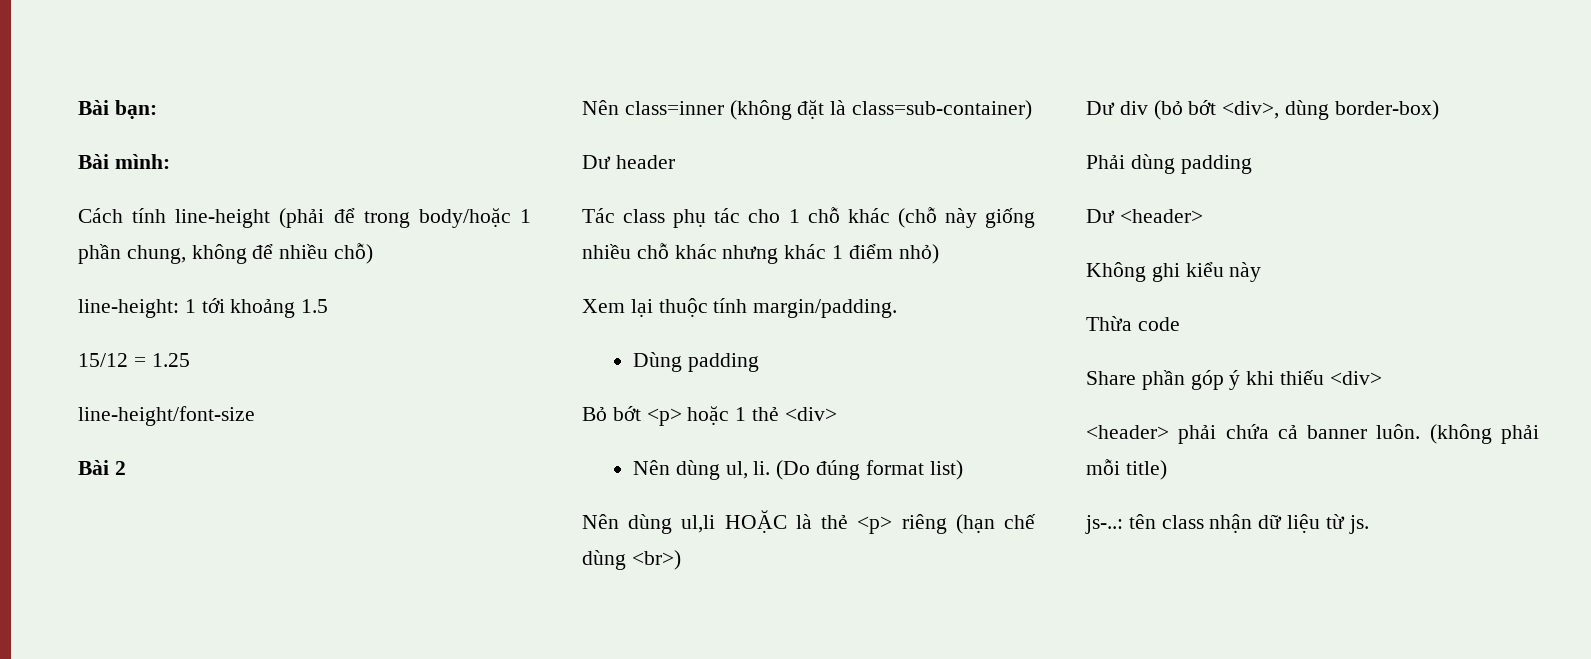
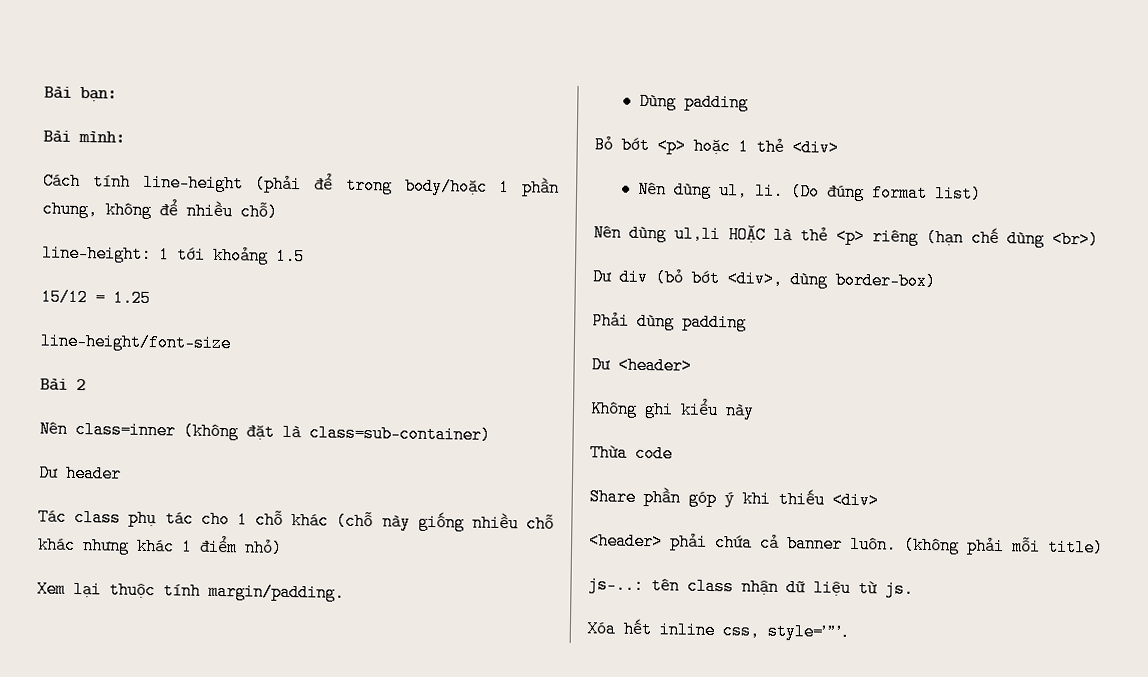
+ Xóa hết inline css, style=””.

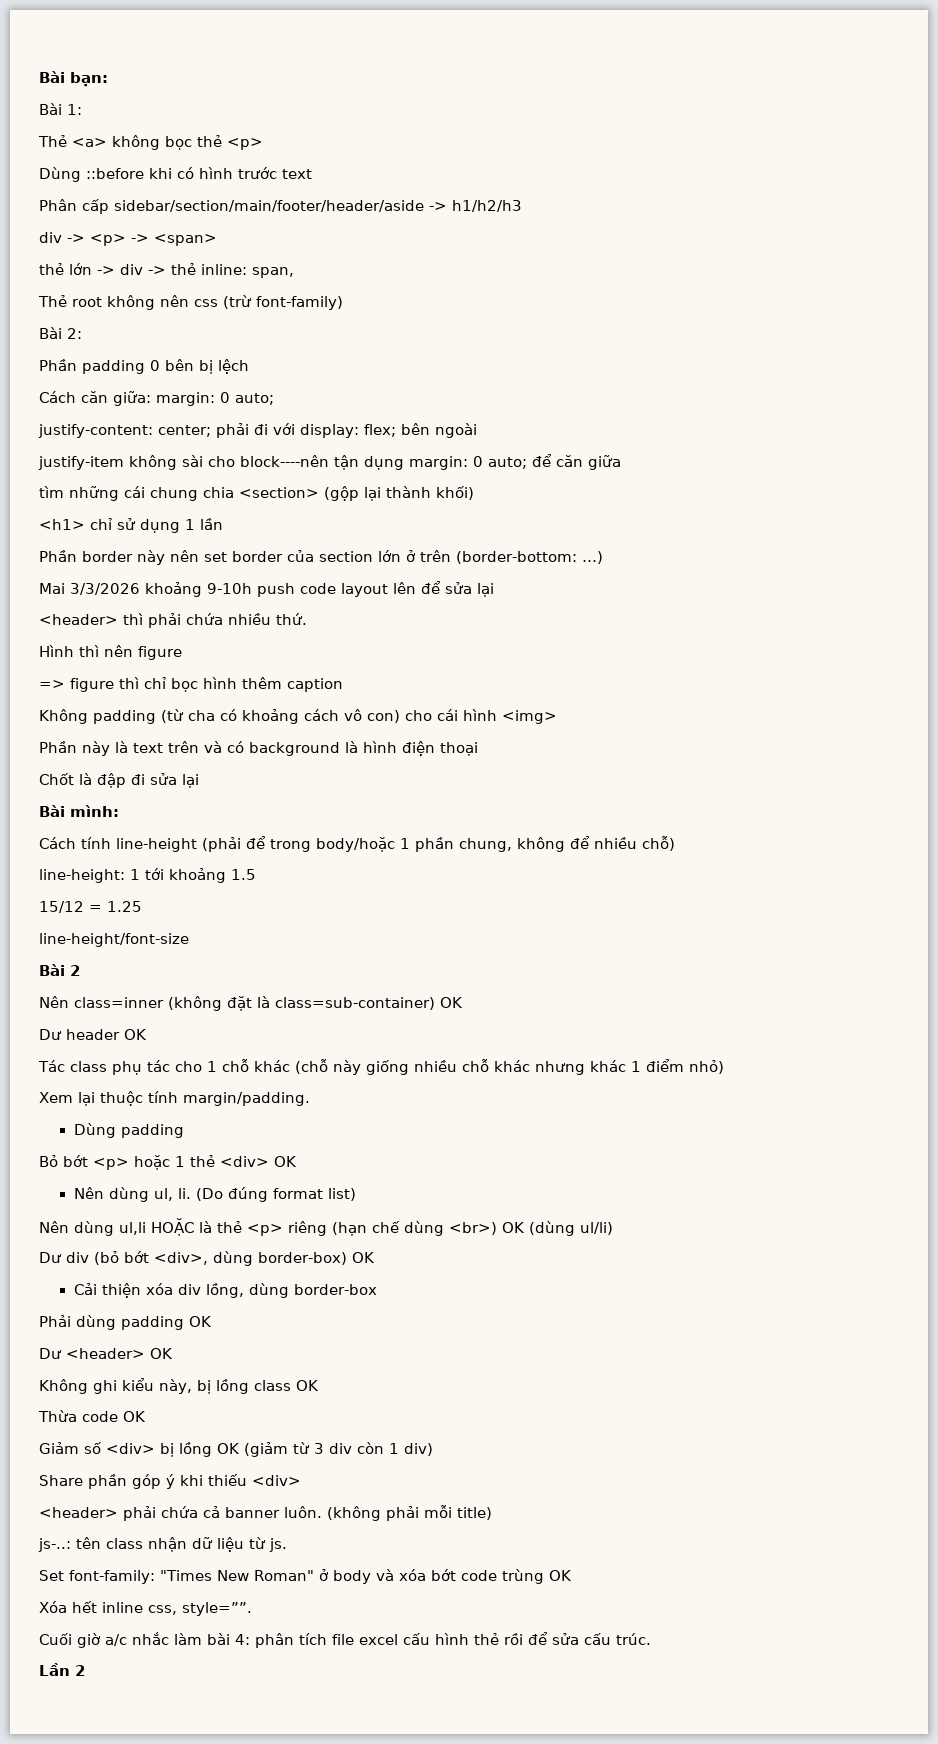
+ Bài 1:
+ Thẻ <a> không bọc thẻ <p>
+ Dùng ::before khi có hình trước text
+ Phân cấp sidebar/section/main/footer/header/aside -> h1/h2/h3
+ div -> <p> -> <span>
+ thẻ lớn -> div -> thẻ inline: span,
+ Thẻ root không nên css (trừ font-family)
+ Bài 2:
+ Phần padding 0 bên bị lệch
+ Cách căn giữa: margin: 0 auto;
+ justify-content: center; phải đi với display: flex; bên ngoài
+ justify-item không sài cho block----nên tận dụng margin: 0 auto; để căn giữa
+ tìm những cái chung chia <section> (gộp lại thành khối)
+ <h1> chỉ sử dụng 1 lần
+ Phần border này nên set border của section lớn ở trên (border-bottom: …)
+ Mai 3/3/2026 khoảng 9-10h push code layout lên để sửa lại
+ <header> thì phải chứa nhiều thứ.
+ Hình thì nên figure
+ => figure thì chỉ bọc hình thêm caption
+ Không padding (từ cha có khoảng cách vô con) cho cái hình <img>
+ Phần này là text trên và có background là hình điện thoại
+ Chốt là đập đi sửa lại
- Nên class=inner (không đặt là class=sub-container)
+ Nên class=inner (không đặt là class=sub-container) OK
- Dư header
+ Dư header OK
- Bỏ bớt <p> hoặc 1 thẻ <div>
+ Bỏ bớt <p> hoặc 1 thẻ <div> OK
- Nên dùng ul,li HOẶC là thẻ <p> riêng (hạn chế dùng <br>)
+ Nên dùng ul,li HOẶC là thẻ <p> riêng (hạn chế dùng <br>) OK (dùng ul/li)
- Dư div (bỏ bớt <div>, dùng border-box)
+ Dư div (bỏ bớt <div>, dùng border-box) OK
+ Cải thiện xóa div lồng, dùng border-box
- Phải dùng padding
+ Phải dùng padding OK
- Dư <header>
+ Dư <header> OK
- Không ghi kiểu này
- Thừa code
+ Không ghi kiểu này, bị lồng class OK
+ Thừa code OK
+ Giảm số <div> bị lồng OK (giảm từ 3 div còn 1 div)
+ Set font-family: "Times New Roman" ở body và xóa bớt code trùng OK
+ Cuối giờ a/c nhắc làm bài 4: phân tích file excel cấu hình thẻ rồi để sửa cấu trúc.
+ Lần 2

